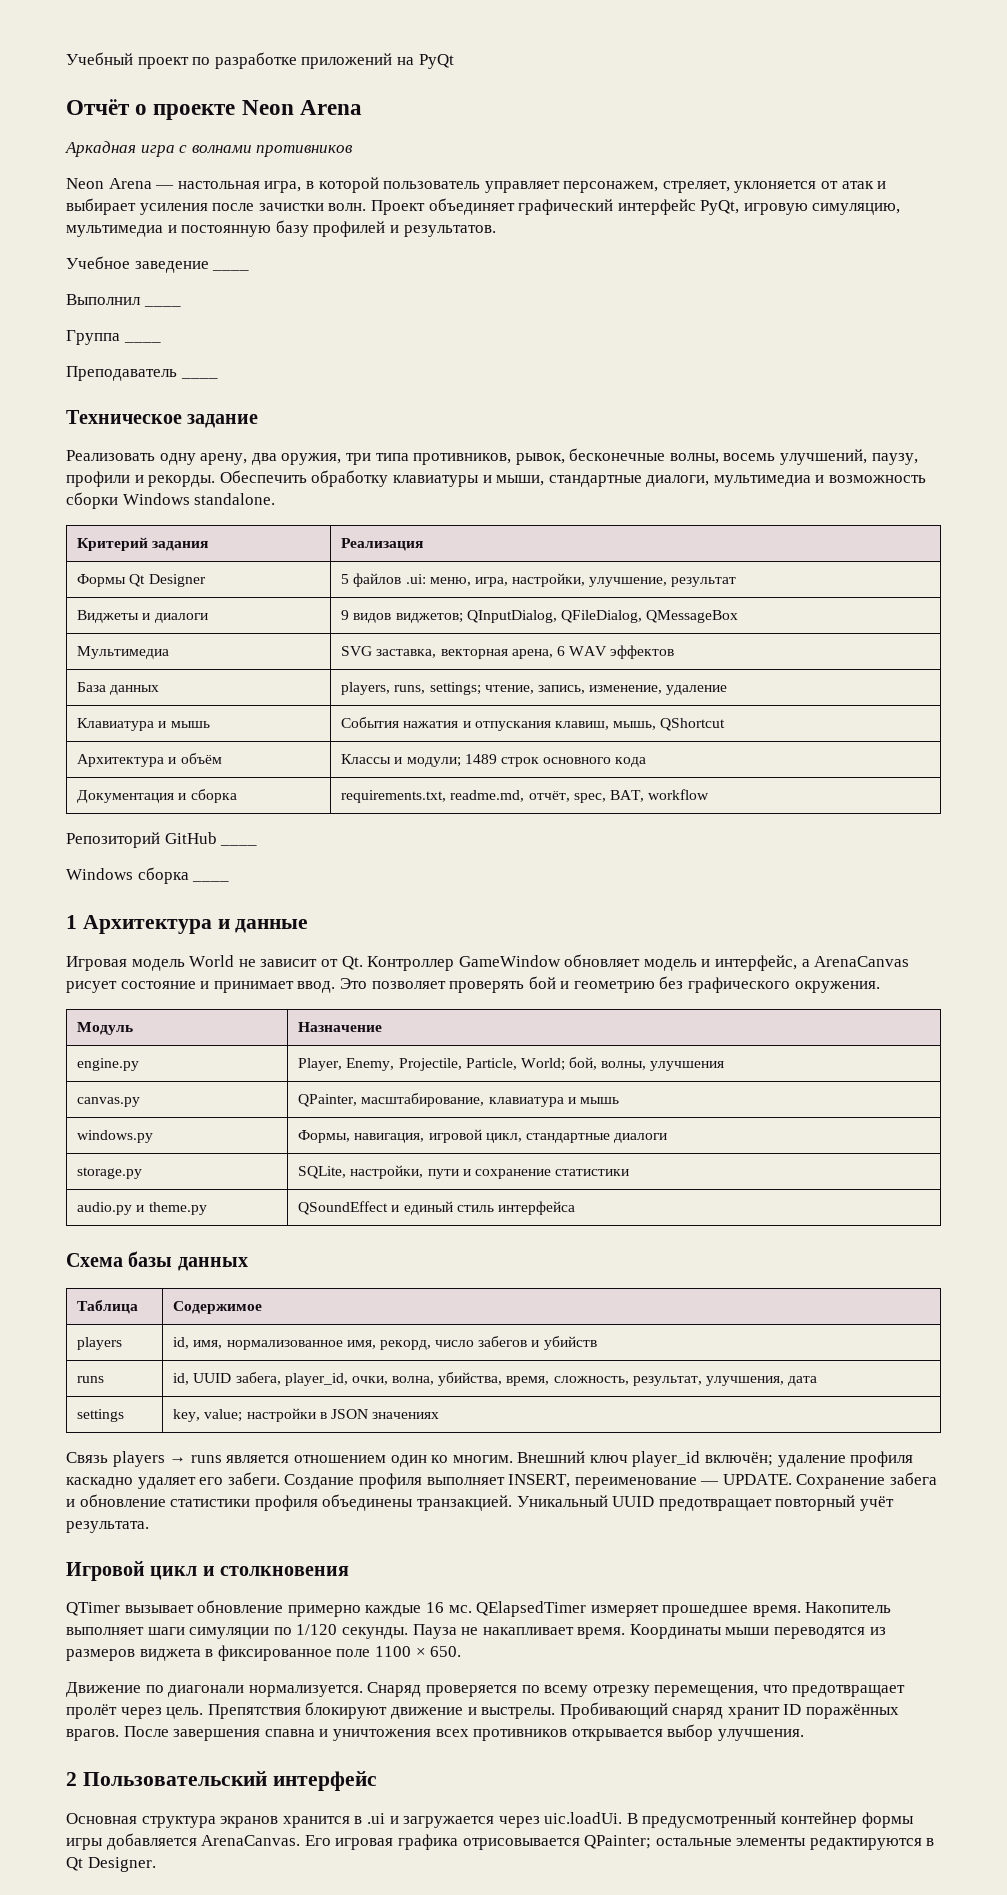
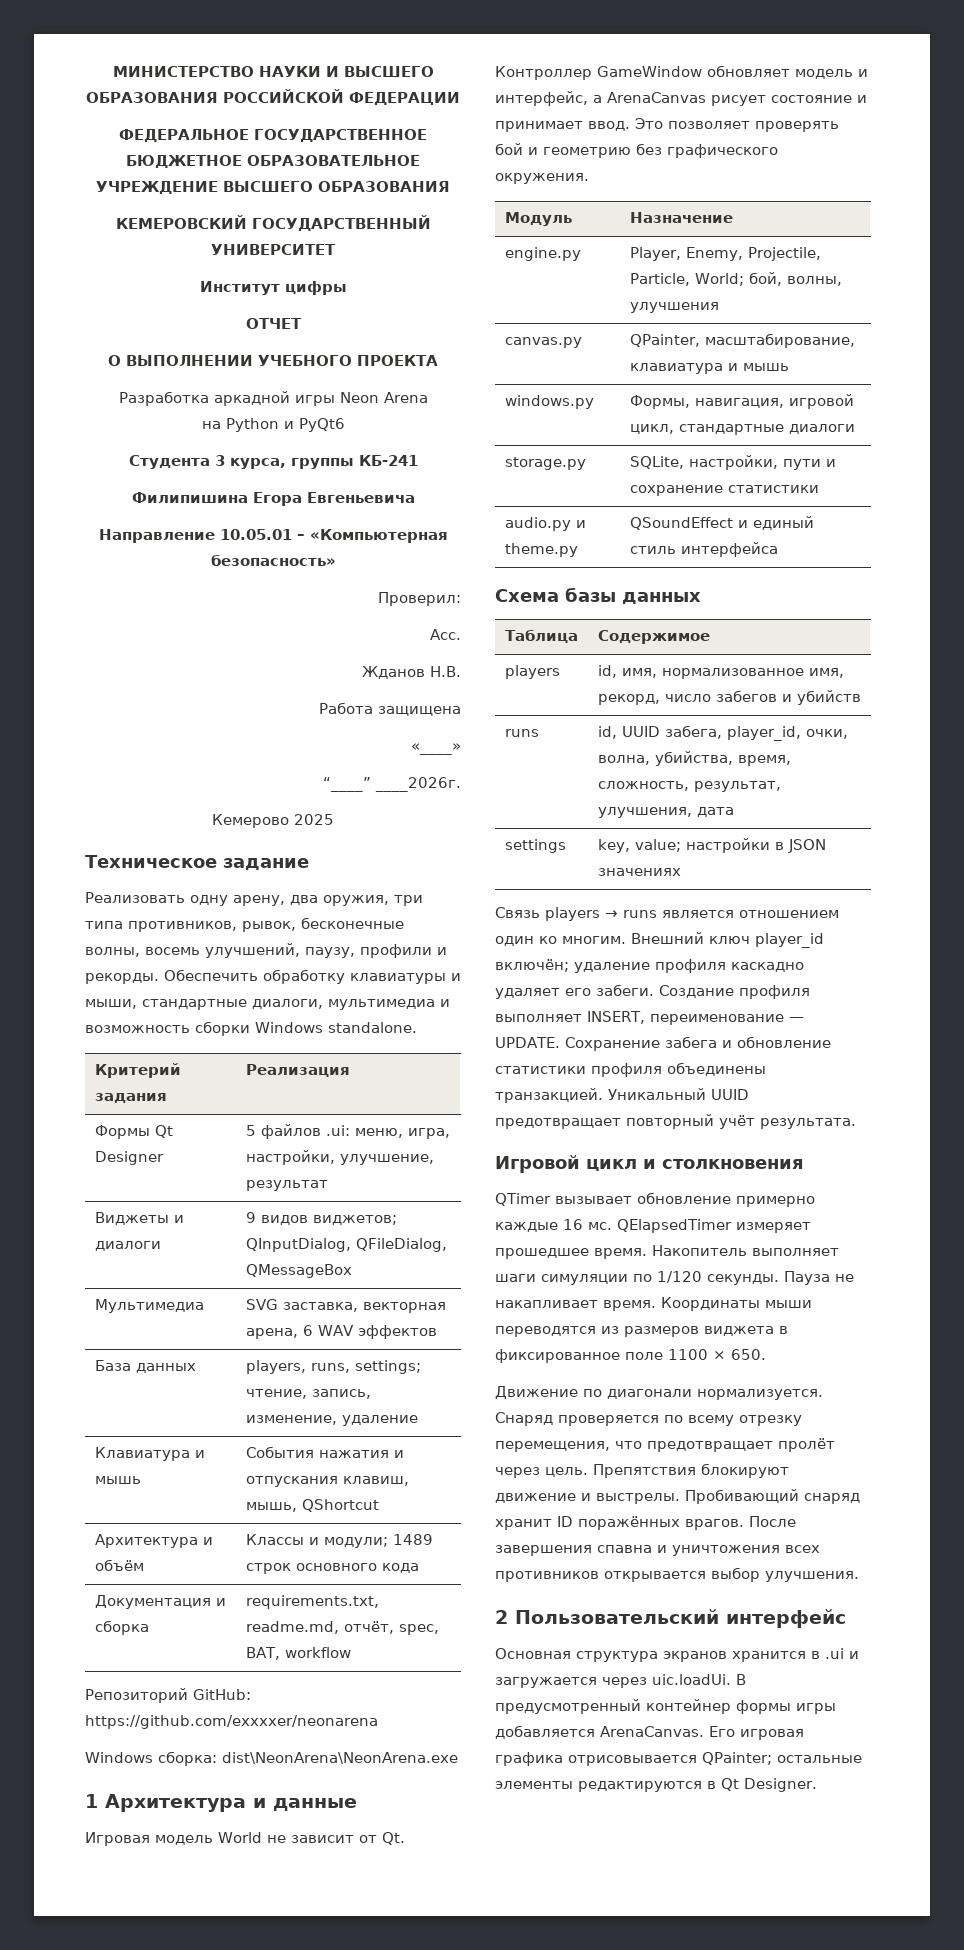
- Учебный проект по разработке приложений на PyQt
- Отчёт о проекте Neon Arena
- Аркадная игра с волнами противников
- Neon Arena — настольная игра, в которой пользователь управляет персонажем, стреляет, уклоняется от атак и выбирает усиления после зачистки волн. Проект объединяет графический интерфейс PyQt, игровую симуляцию, мультимедиа и постоянную базу профилей и результатов.
- Учебное заведение ____
- Выполнил ____
- Группа ____
- Преподаватель ____
+ МИНИСТЕРСТВО НАУКИ И ВЫСШЕГО ОБРАЗОВАНИЯ РОССИЙСКОЙ ФЕДЕРАЦИИ
+ ФЕДЕРАЛЬНОЕ ГОСУДАРСТВЕННОЕ БЮДЖЕТНОЕ ОБРАЗОВАТЕЛЬНОЕ УЧРЕЖДЕНИЕ ВЫСШЕГО ОБРАЗОВАНИЯ
+ КЕМЕРОВСКИЙ ГОСУДАРСТВЕННЫЙ УНИВЕРСИТЕТ
+ Институт цифры
+ ОТЧЕТ
+ О ВЫПОЛНЕНИИ УЧЕБНОГО ПРОЕКТА
+ Разработка аркадной игры Neon Arena
+ на Python и PyQt6
+ Студента 3 курса, группы КБ-241
+ Филипишина Егора Евгеньевича
+ Направление 10.05.01 – «Компьютерная безопасность»
+ Проверил:
+ Асс.
+ Жданов Н.В.
+ Работа защищена
+ «____»
+ “____” ____2026г.
+ Кемерово 2025
- Репозиторий GitHub ____
- Windows сборка ____
+ Репозиторий GitHub: https://github.com/exxxxer/neonarena
+ Windows сборка: dist\NeonArena\NeonArena.exe

